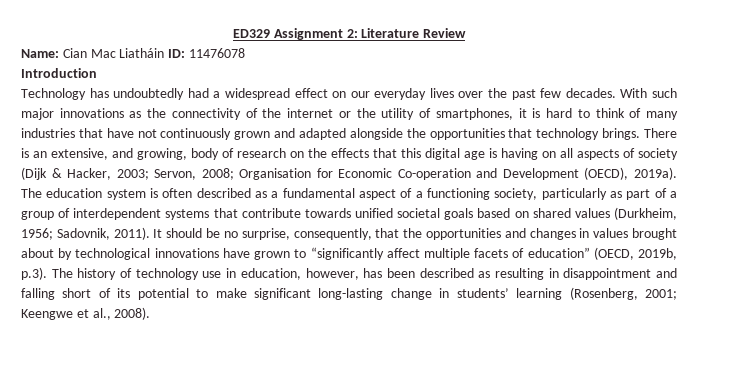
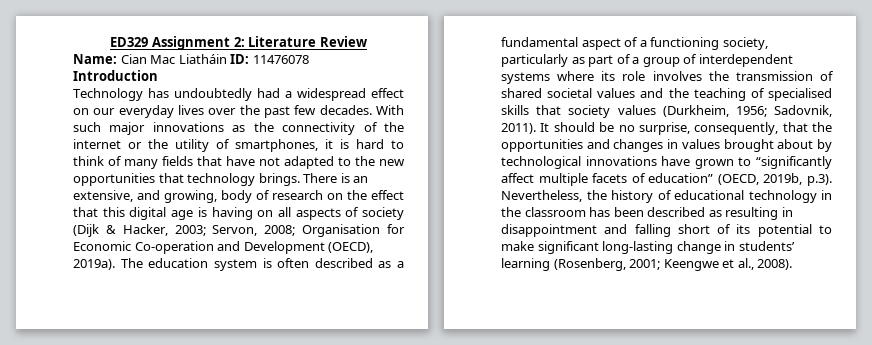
- With such major innovations as the connectivity of the internet or the utility of smartphones, it is hard to think of many industries that have not continuously grown and adapted alongside the opportunities that technology brings.
+ With such major innovations as the connectivity of the internet or the utility of smartphones, it is hard to think of many fields that have not adapted to the new opportunities that technology brings.
- There is an extensive, and growing, body of research on the effects that this digital age is having on all aspects of society (Dijk & Hacker, 2003; Servon, 2008; Organisation for Economic Co-operation and Development (OECD), 2019a).
+ There is an extensive, and growing, body of research on the effect that this digital age is having on all aspects of society (Dijk & Hacker, 2003; Servon, 2008; Organisation for Economic Co-operation and Development (OECD), 2019a).
- The education system is often described as a fundamental aspect of a functioning society, particularly as part of a group of interdependent systems that contribute towards unified societal goals based on shared values (Durkheim, 1956; Sadovnik, 2011).
+ The education system is often described as a fundamental aspect of a functioning society, particularly as part of a group of interdependent systems where its role involves the transmission of shared societal values and the teaching of specialised skills that society values (Durkheim, 1956; Sadovnik, 2011).
- It should be no surprise, consequently, that the opportunities and changes in values brought about by technological innovations have grown to “significantly affect multiple facets of education” (OECD, 2019b, p.3). The history of technology use in education, however, has been described as resulting in disappointment and falling short of its potential to make significant long-lasting change in students’ learning (Rosenberg, 2001; Keengwe et al., 2008).
+ It should be no surprise, consequently, that the opportunities and changes in values brought about by technological innovations have grown to “significantly affect multiple facets of education” (OECD, 2019b, p.3). Nevertheless, the history of educational technology in the classroom has been described as resulting in disappointment and falling short of its potential to make significant long-lasting change in students’ learning (Rosenberg, 2001; Keengwe et al., 2008).

